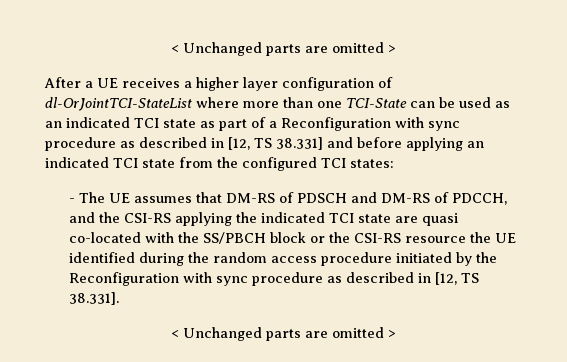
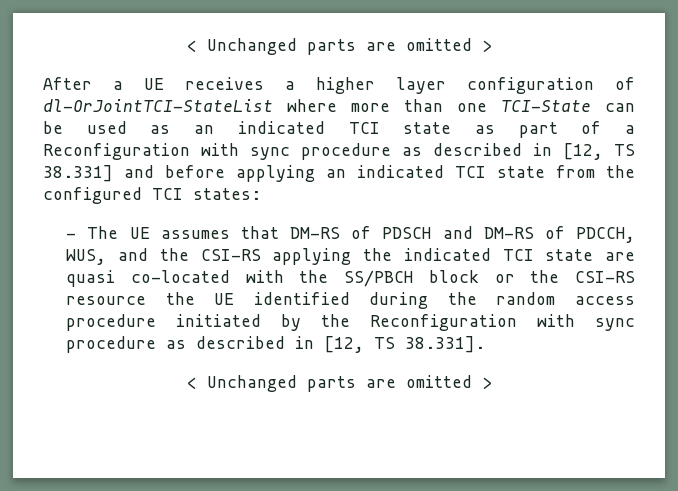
- - The UE assumes that DM-RS of PDSCH and DM-RS of PDCCH, and the CSI-RS applying the indicated TCI state are quasi co-located with the SS/PBCH block or the CSI-RS resource the UE identified during the random access procedure initiated by the Reconfiguration with sync procedure as described in [12, TS 38.331].
+ - The UE assumes that DM-RS of PDSCH and DM-RS of PDCCH, WUS, and the CSI-RS applying the indicated TCI state are quasi co-located with the SS/PBCH block or the CSI-RS resource the UE identified during the random access procedure initiated by the Reconfiguration with sync procedure as described in [12, TS 38.331].

